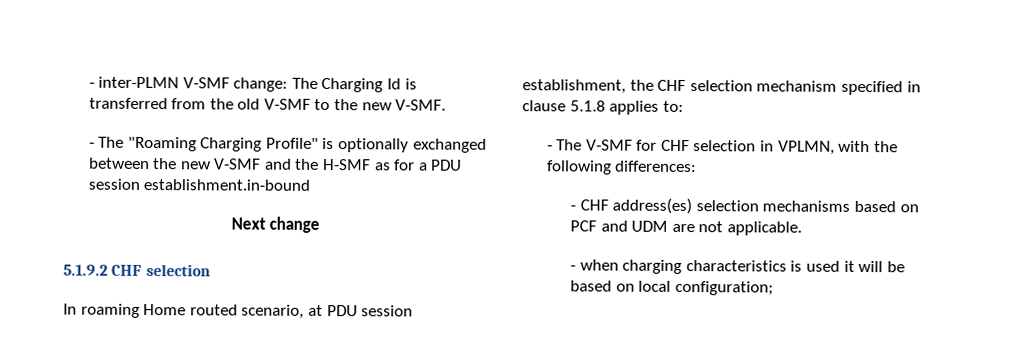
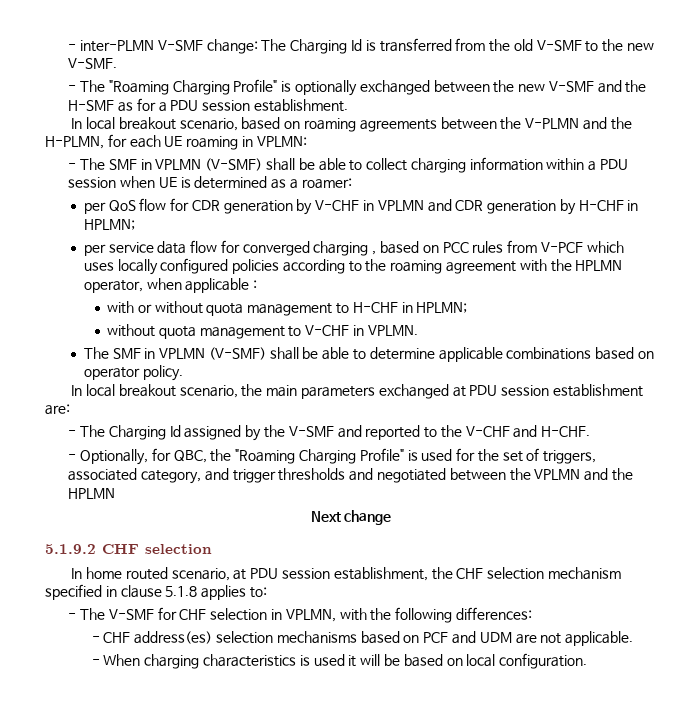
- - The "Roaming Charging Profile" is optionally exchanged between the new V-SMF and the H-SMF as for a PDU session establishment.in-bound
+ - The "Roaming Charging Profile" is optionally exchanged between the new V-SMF and the H-SMF as for a PDU session establishment.
+ In local breakout scenario, based on roaming agreements between the V-PLMN and the H-PLMN, for each UE roaming in VPLMN:
+ - The SMF in VPLMN (V-SMF) shall be able to collect charging information within a PDU session when UE is determined as a roamer:
+ per QoS flow for CDR generation by V-CHF in VPLMN and CDR generation by H-CHF in HPLMN;
+ per service data flow for converged charging , based on PCC rules from V-PCF which uses locally configured policies according to the roaming agreement with the HPLMN operator, when applicable :
+ with or without quota management to H-CHF in HPLMN;
+ without quota management to V-CHF in VPLMN.
+ The SMF in VPLMN (V-SMF) shall be able to determine applicable combinations based on operator policy.
+ In local breakout scenario, the main parameters exchanged at PDU session establishment are:
+ - The Charging Id assigned by the V-SMF and reported to the V-CHF and H-CHF.
+ - Optionally, for QBC, the "Roaming Charging Profile" is used for the set of triggers, associated category, and trigger thresholds and negotiated between the VPLMN and the HPLMN
- In roaming Home routed scenario, at PDU session establishment, the CHF selection mechanism specified in clause 5.1.8 applies to:
+ In home routed scenario, at PDU session establishment, the CHF selection mechanism specified in clause 5.1.8 applies to:
- - when charging characteristics is used it will be based on local configuration;
+ - When charging characteristics is used it will be based on local configuration.

